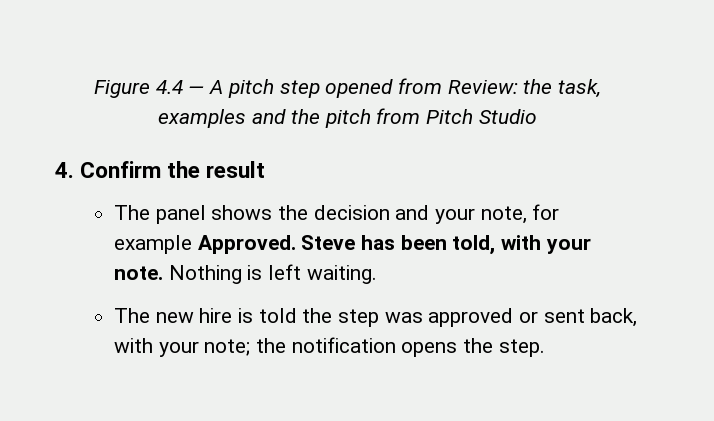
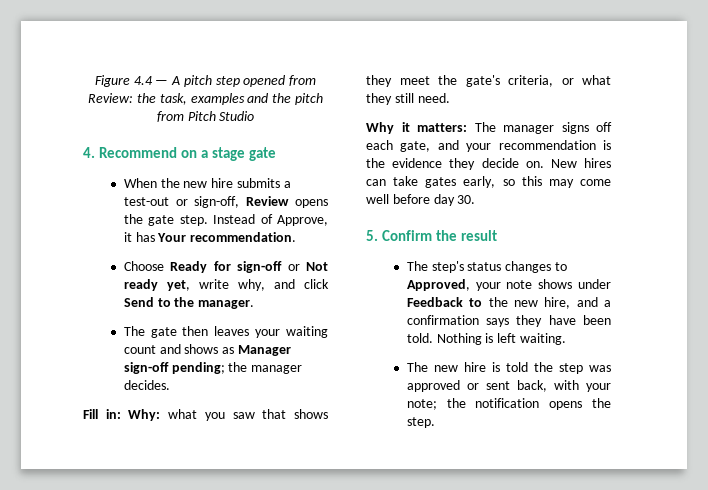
- 4. Confirm the result
- The panel shows the decision and your note, for example Approved. Steve has been told, with your note.
+ 4. Recommend on a stage gate
+ When the new hire submits a test-out or sign-off, Review opens the gate step. Instead of Approve, it has Your recommendation.
+ Choose Ready for sign-off or Not ready yet, write why, and click Send to the manager.
+ The gate then leaves your waiting count and shows as Manager sign-off pending; the manager decides.
+ Fill in: Why: what you saw that shows they meet the gate's criteria, or what they still need.
+ Why it matters: The manager signs off each gate, and your recommendation is the evidence they decide on. New hires can take gates early, so this may come well before day 30.
+ 5. Confirm the result
+ The step's status changes to Approved, your note shows under Feedback to the new hire, and a confirmation says they have been told.

